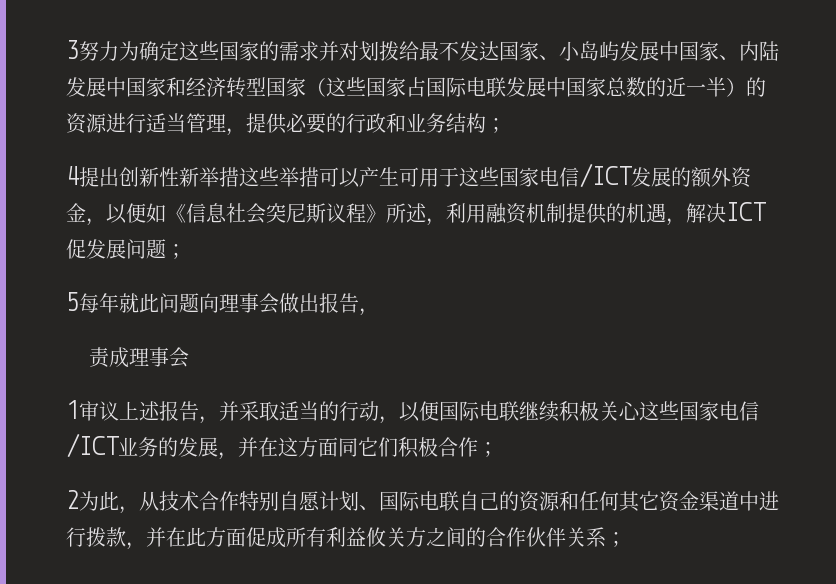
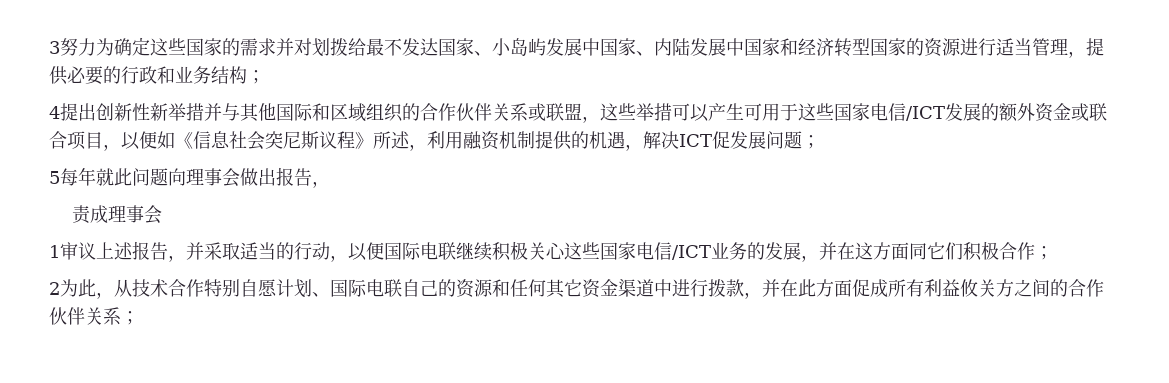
- 3努力为确定这些国家的需求并对划拨给最不发达国家、小岛屿发展中国家、内陆发展中国家和经济转型国家（这些国家占国际电联发展中国家总数的近一半）的资源进行适当管理，提供必要的行政和业务结构；
+ 3努力为确定这些国家的需求并对划拨给最不发达国家、小岛屿发展中国家、内陆发展中国家和经济转型国家的资源进行适当管理，提供必要的行政和业务结构；
- 4提出创新性新举措这些举措可以产生可用于这些国家电信/ICT发展的额外资金，以便如《信息社会突尼斯议程》所述，利用融资机制提供的机遇，解决ICT促发展问题；
+ 4提出创新性新举措并与其他国际和区域组织的合作伙伴关系或联盟，这些举措可以产生可用于这些国家电信/ICT发展的额外资金或联合项目，以便如《信息社会突尼斯议程》所述，利用融资机制提供的机遇，解决ICT促发展问题；

